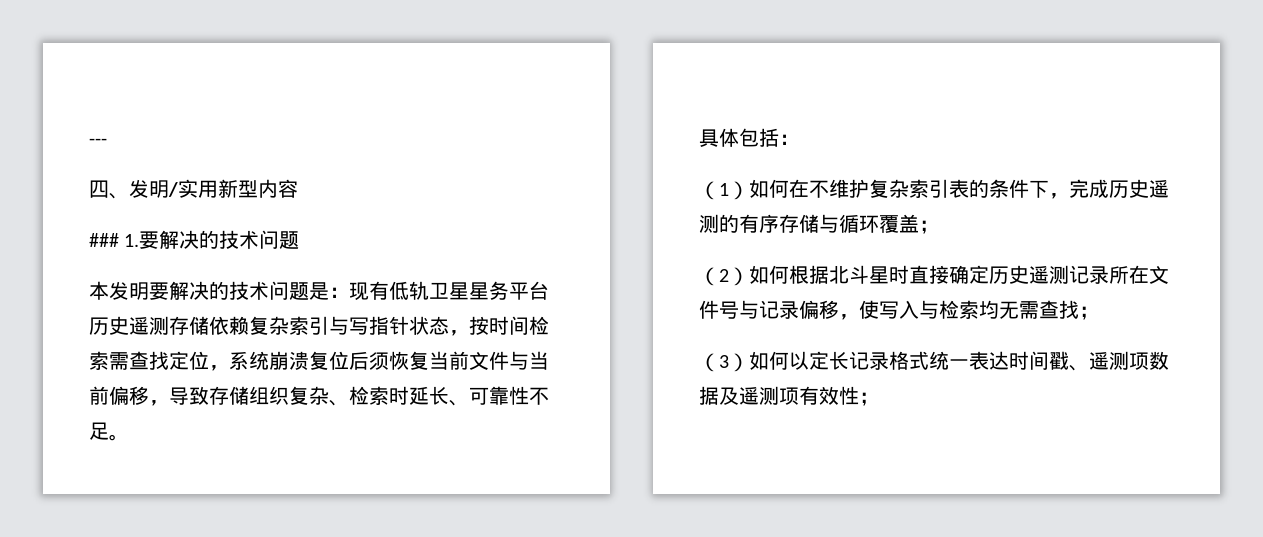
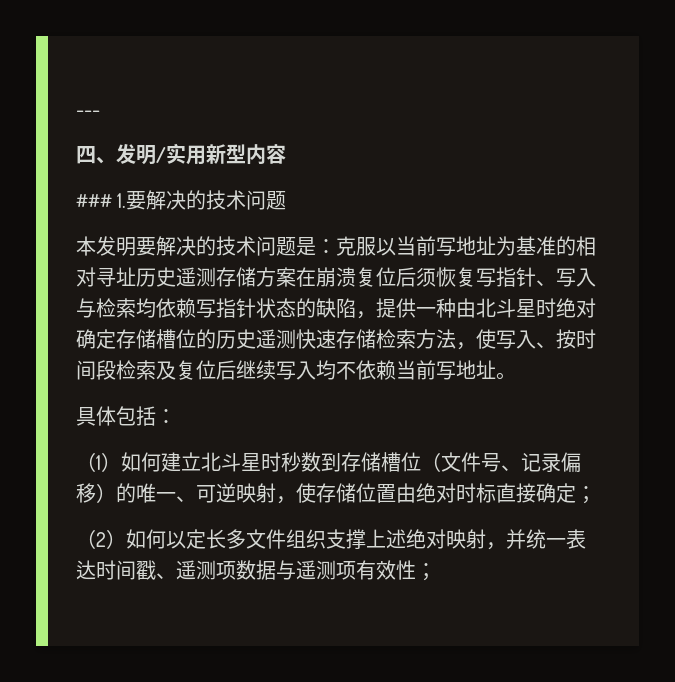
- 本发明要解决的技术问题是：现有低轨卫星星务平台历史遥测存储依赖复杂索引与写指针状态，按时间检索需查找定位，系统崩溃复位后须恢复当前文件与当前偏移，导致存储组织复杂、检索时延长、可靠性不足。
+ 本发明要解决的技术问题是：克服以当前写地址为基准的相对寻址历史遥测存储方案在崩溃复位后须恢复写指针、写入与检索均依赖写指针状态的缺陷，提供一种由北斗星时绝对确定存储槽位的历史遥测快速存储检索方法，使写入、按时间段检索及复位后继续写入均不依赖当前写地址。
- （1）如何在不维护复杂索引表的条件下，完成历史遥测的有序存储与循环覆盖；
- （2）如何根据北斗星时直接确定历史遥测记录所在文件号与记录偏移，使写入与检索均无需查找；
- （3）如何以定长记录格式统一表达时间戳、遥测项数据及遥测项有效性；
+ （1）如何建立北斗星时秒数到存储槽位（文件号、记录偏移）的唯一、可逆映射，使存储位置由绝对时标直接确定；
+ （2）如何以定长多文件组织支撑上述绝对映射，并统一表达时间戳、遥测项数据与遥测项有效性；

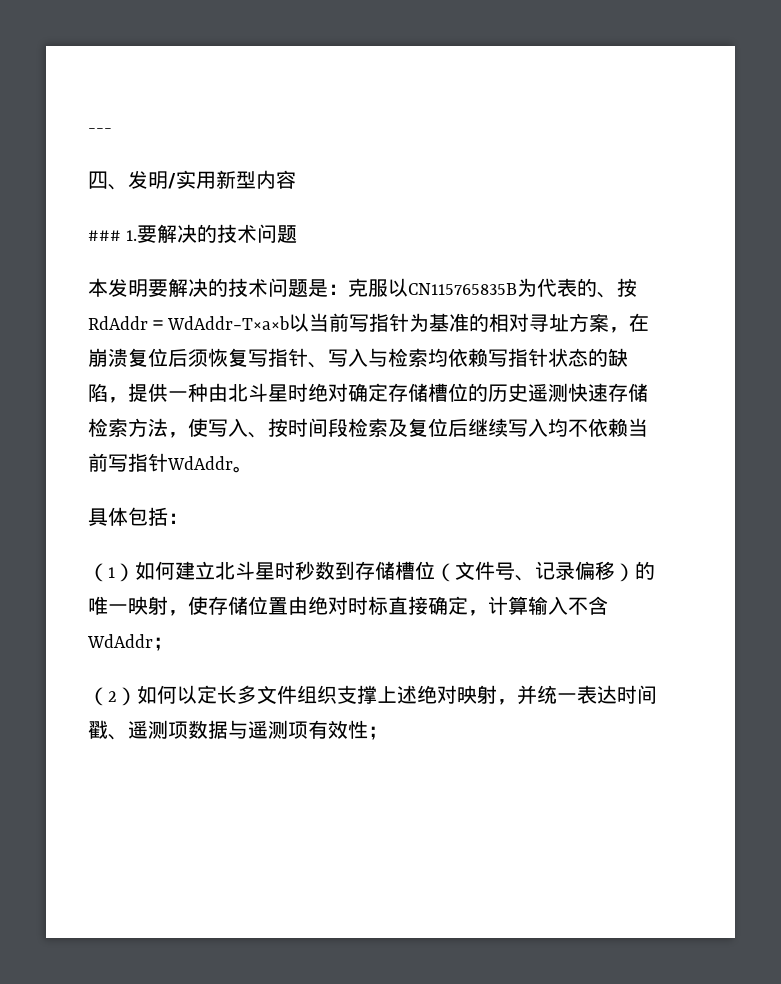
- 本发明要解决的技术问题是：克服以当前写地址为基准的相对寻址历史遥测存储方案在崩溃复位后须恢复写指针、写入与检索均依赖写指针状态的缺陷，提供一种由北斗星时绝对确定存储槽位的历史遥测快速存储检索方法，使写入、按时间段检索及复位后继续写入均不依赖当前写地址。
+ 本发明要解决的技术问题是：克服以CN115765835B为代表的、按RdAddr＝WdAddr−T×a×b以当前写指针为基准的相对寻址方案，在崩溃复位后须恢复写指针、写入与检索均依赖写指针状态的缺陷，提供一种由北斗星时绝对确定存储槽位的历史遥测快速存储检索方法，使写入、按时间段检索及复位后继续写入均不依赖当前写指针WdAddr。
- （1）如何建立北斗星时秒数到存储槽位（文件号、记录偏移）的唯一、可逆映射，使存储位置由绝对时标直接确定；
+ （1）如何建立北斗星时秒数到存储槽位（文件号、记录偏移）的唯一映射，使存储位置由绝对时标直接确定，计算输入不含WdAddr；

